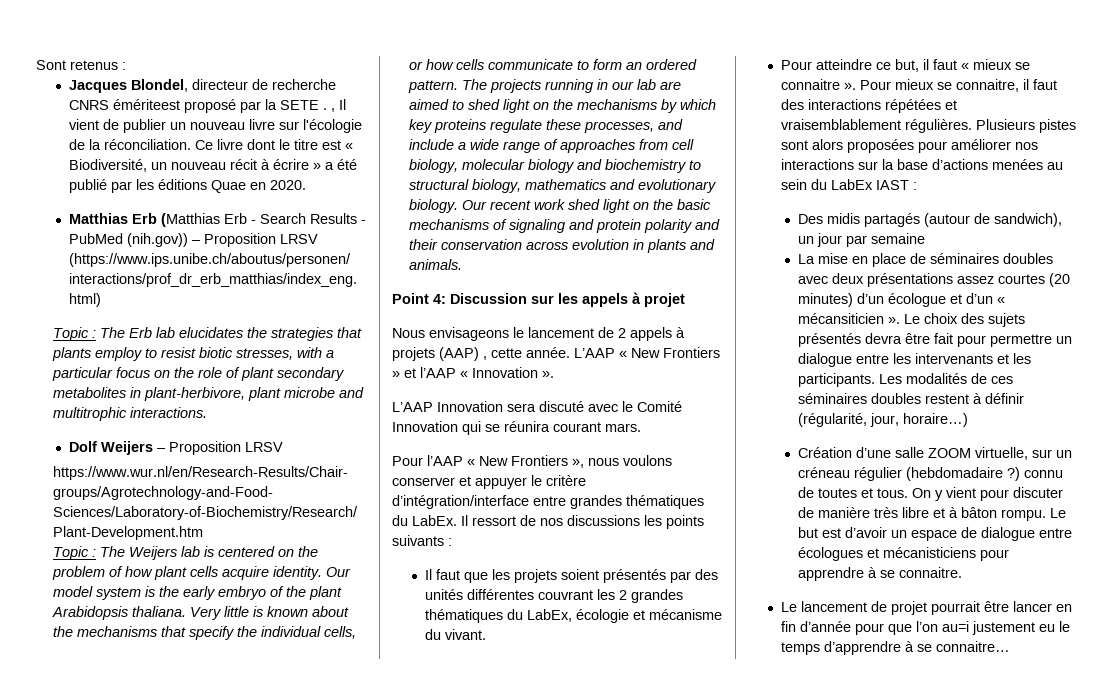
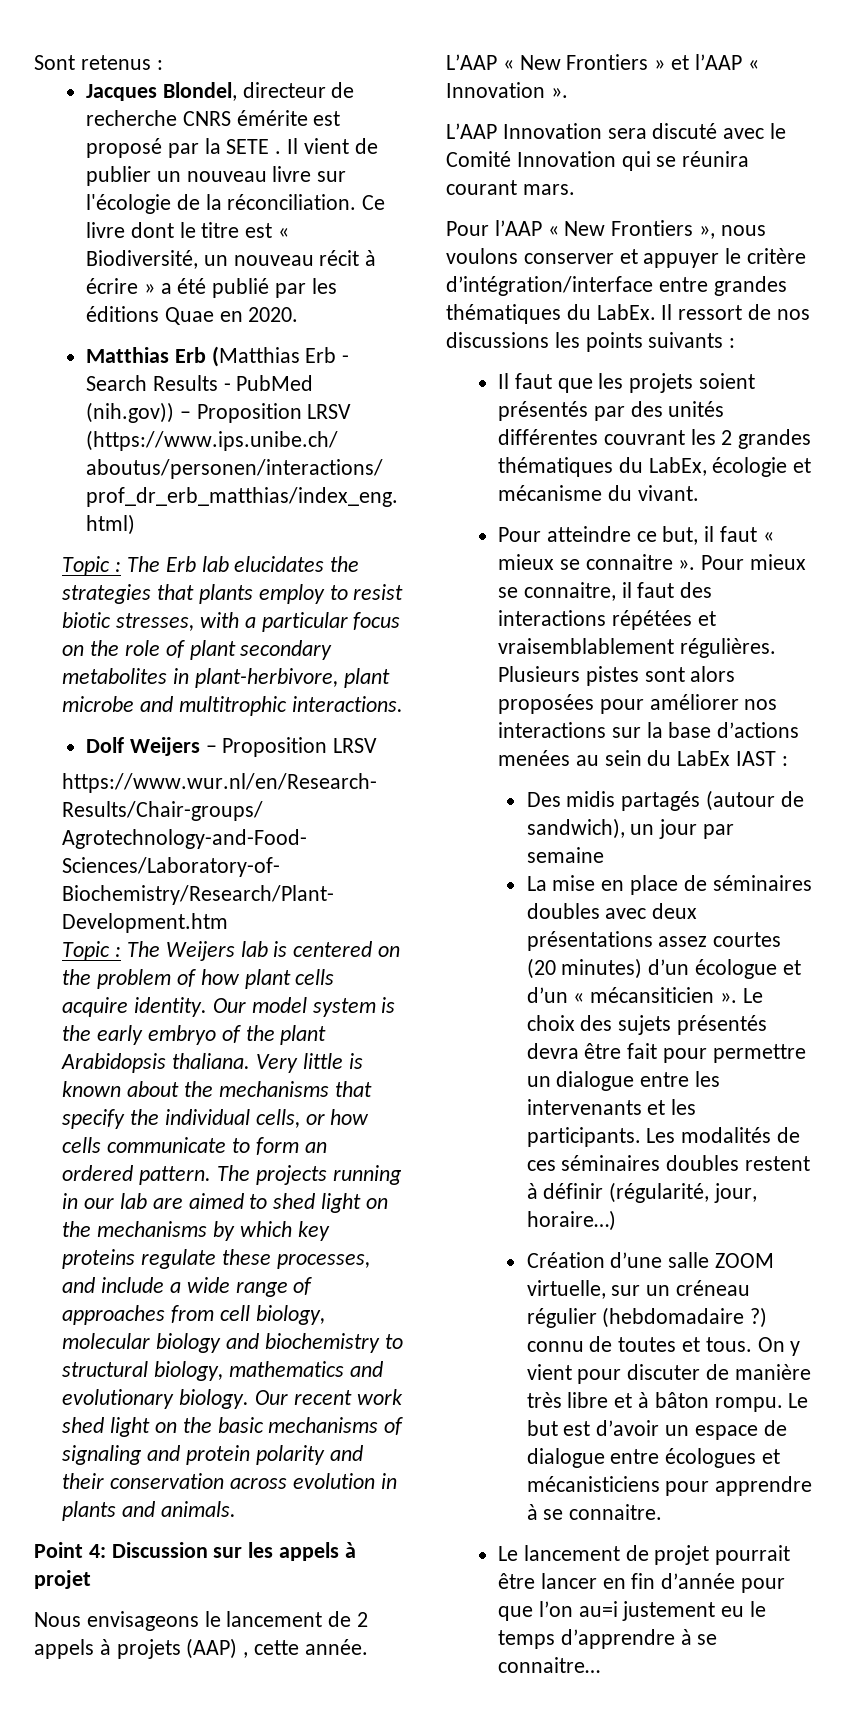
- Jacques Blondel, directeur de recherche CNRS émériteest proposé par la SETE . , Il vient de publier un nouveau livre sur l'écologie de la réconciliation.
+ Jacques Blondel, directeur de recherche CNRS émérite est proposé par la SETE . Il vient de publier un nouveau livre sur l'écologie de la réconciliation.

